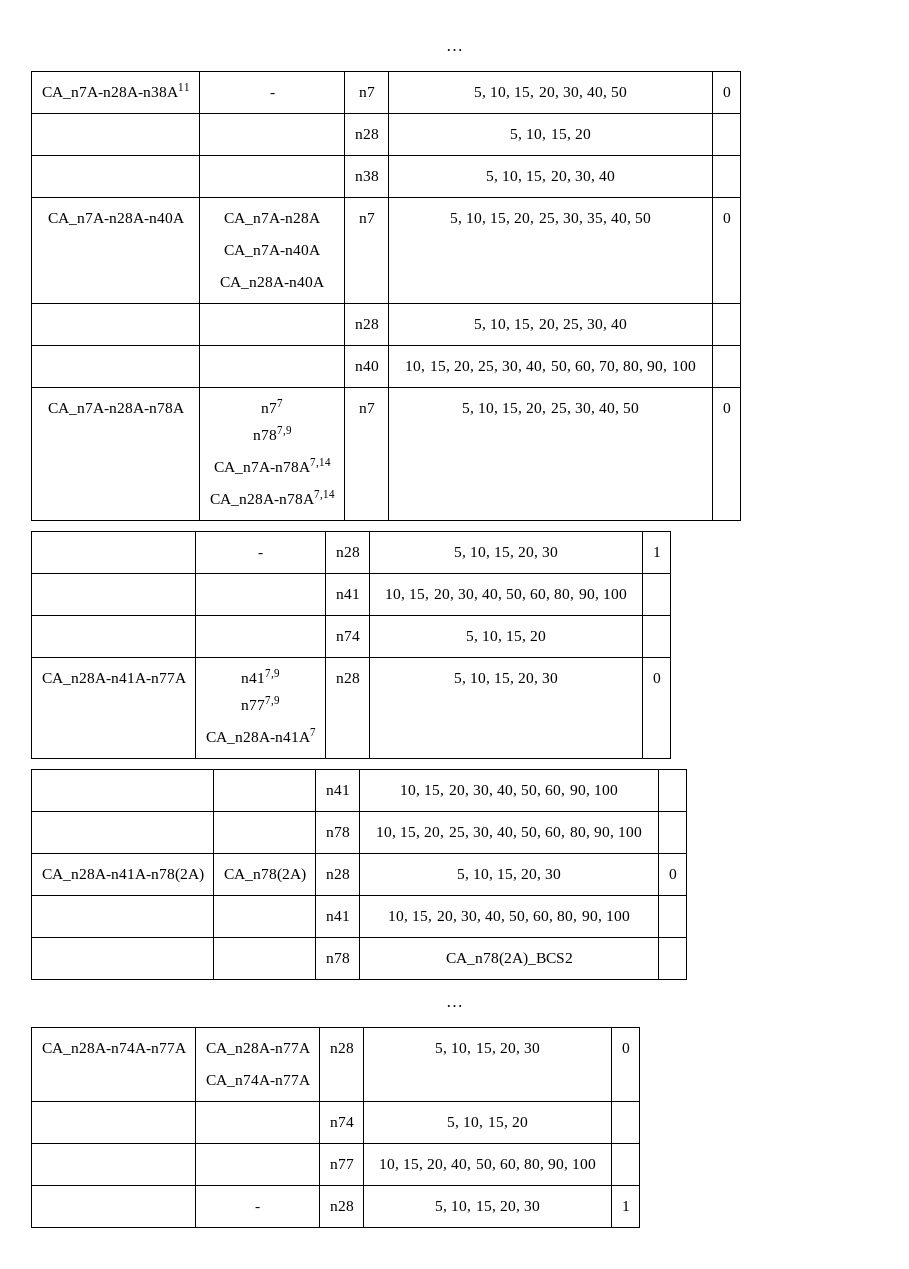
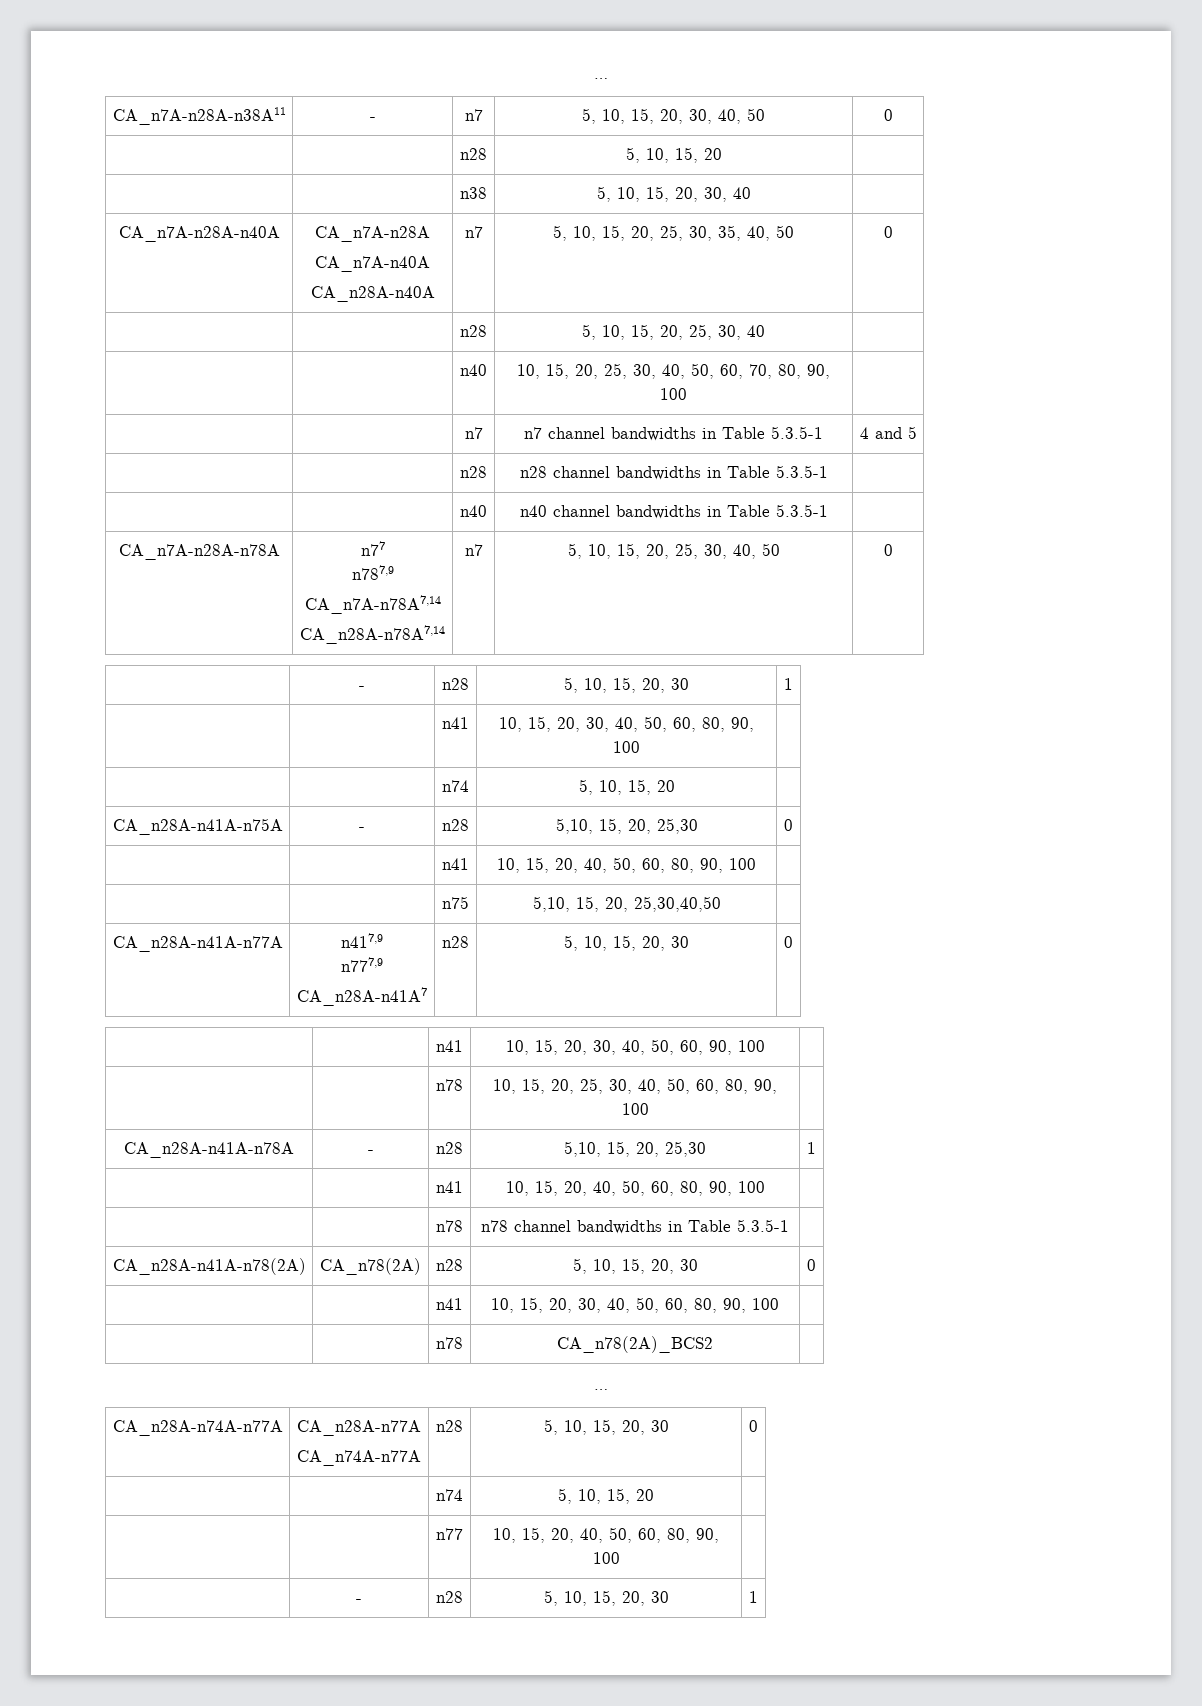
+ | | n7 | n7 channel bandwidths in Table 5.3.5-1 | 4 and 5
+ | | n28 | n28 channel bandwidths in Table 5.3.5-1 |
+ | | n40 | n40 channel bandwidths in Table 5.3.5-1 |
+ CA_n28A-n41A-n75A | - | n28 | 5,10, 15, 20, 25,30 | 0
+ | | n41 | 10, 15, 20, 40, 50, 60, 80, 90, 100 |
+ | | n75 | 5,10, 15, 20, 25,30,40,50 |
+ CA_n28A-n41A-n78A | - | n28 | 5,10, 15, 20, 25,30 | 1
+ | | n41 | 10, 15, 20, 40, 50, 60, 80, 90, 100 |
+ | | n78 | n78 channel bandwidths in Table 5.3.5-1 |

